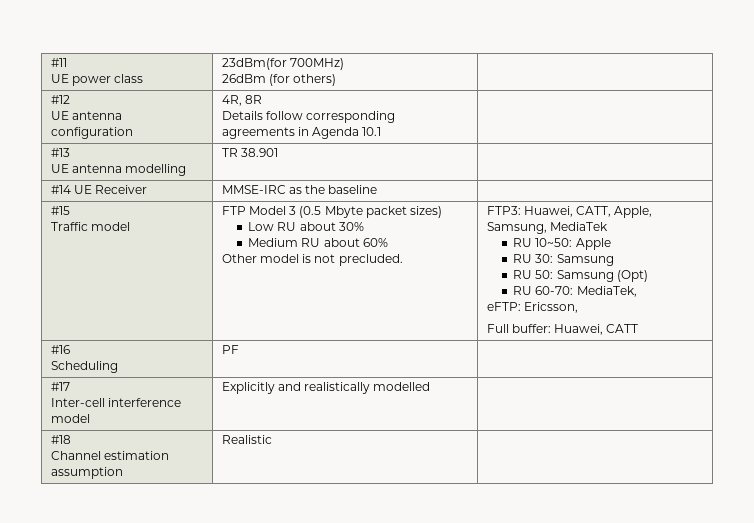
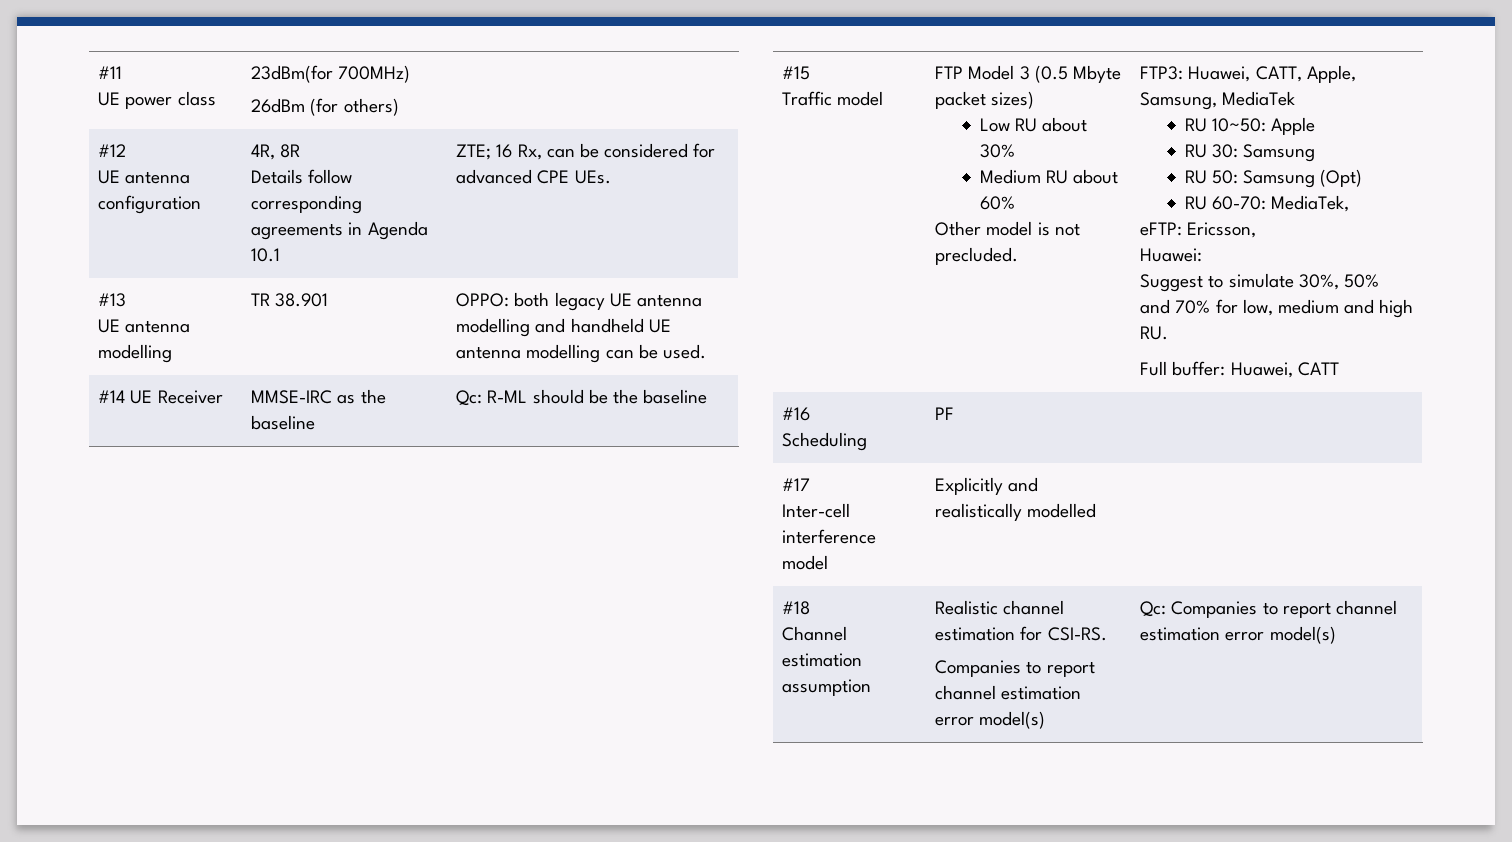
  #12
  UE antenna configuration | 4R, 8R
- Details follow corresponding agreements in Agenda 10.1 |
+ Details follow corresponding agreements in Agenda 10.1 | ZTE; 16 Rx, can be considered for advanced CPE UEs.
  #13
- UE antenna modelling | TR 38.901 |
+ UE antenna modelling | TR 38.901 | OPPO: both legacy UE antenna modelling and handheld UE antenna modelling can be used.
- #14 UE Receiver | MMSE-IRC as the baseline |
+ #14 UE Receiver | MMSE-IRC as the baseline | Qc: R-ML should be the baseline
+ Huawei:
+ Suggest to simulate 30%, 50% and 70% for low, medium and high RU.
  #18
- Channel estimation assumption | Realistic |
+ Channel estimation assumption | Realistic channel estimation for CSI-RS.
+ Companies to report channel estimation error model(s) | Qc: Companies to report channel estimation error model(s)

